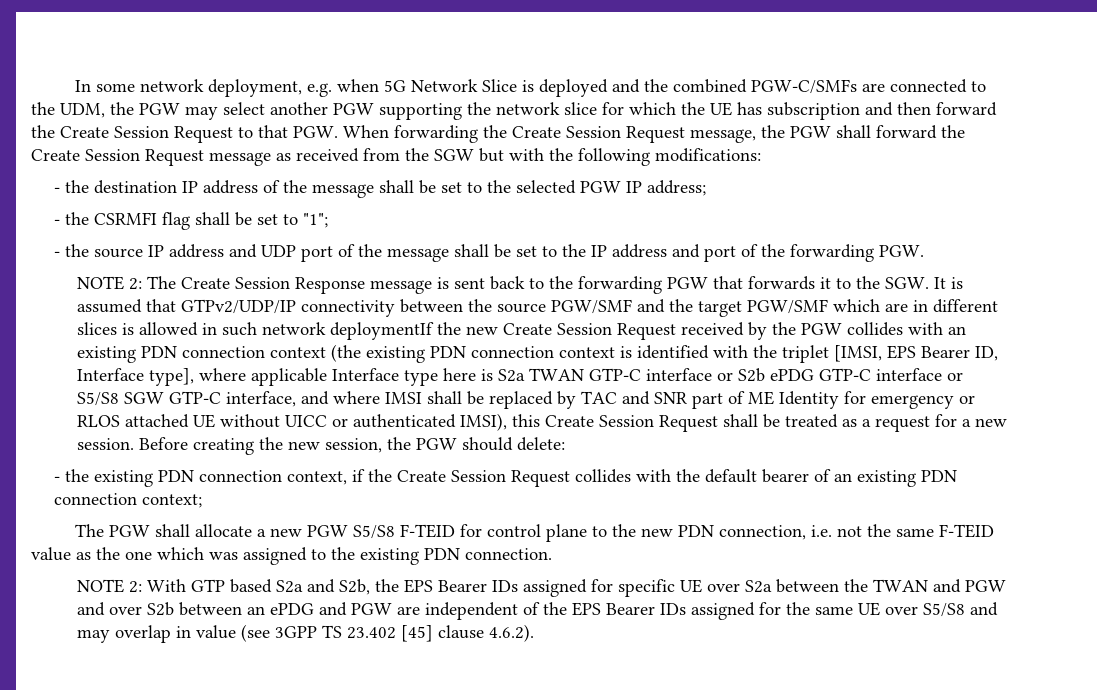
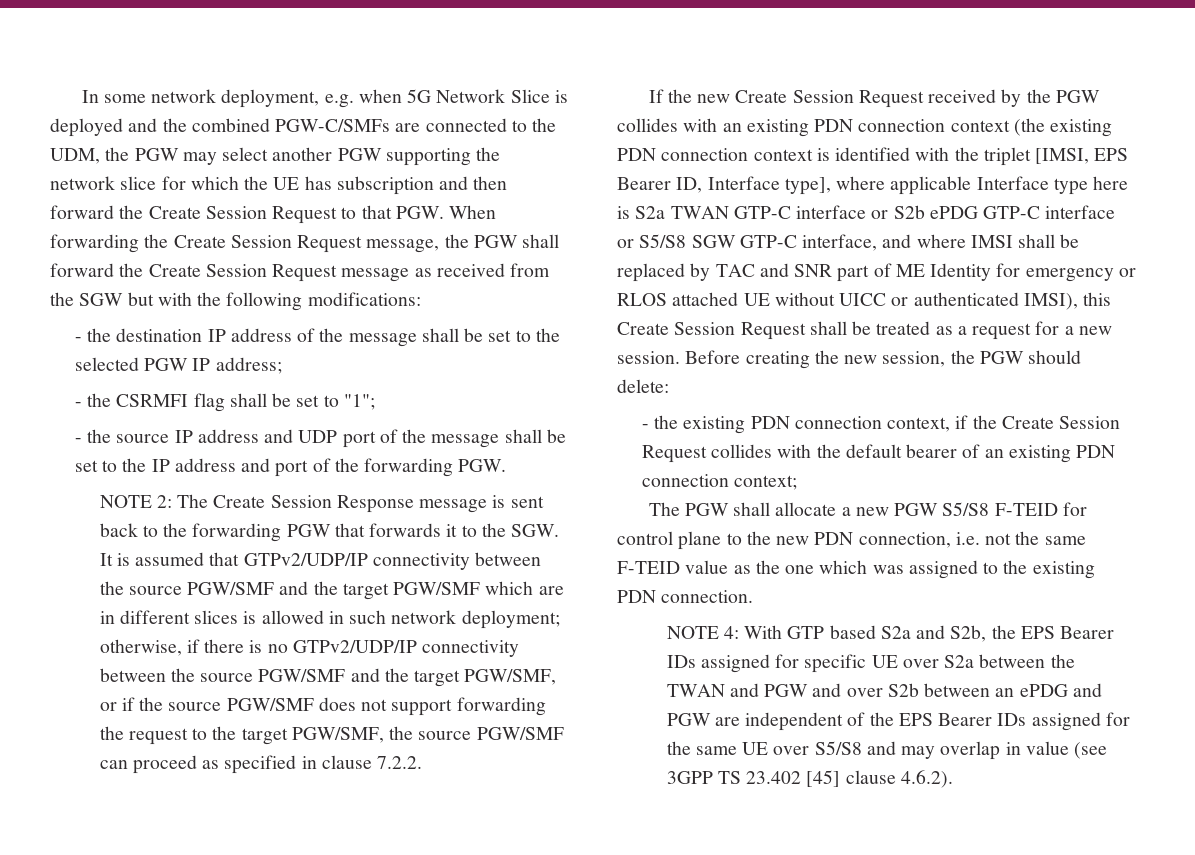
- The Create Session Response message is sent back to the forwarding PGW that forwards it to the SGW. It is assumed that GTPv2/UDP/IP connectivity between the source PGW/SMF and the target PGW/SMF which are in different slices is allowed in such network deploymentIf the new Create Session Request received by the PGW collides with an existing PDN connection context (the existing PDN connection context is identified with the triplet [IMSI, EPS Bearer ID, Interface type], where applicable Interface type here is S2a TWAN GTP-C interface or S2b ePDG GTP-C interface or S5/S8 SGW GTP-C interface, and where IMSI shall be replaced by TAC and SNR part of ME Identity for emergency or RLOS attached UE without UICC or authenticated IMSI), this Create Session Request shall be treated as a request for a new session.
+ The Create Session Response message is sent back to the forwarding PGW that forwards it to the SGW. It is assumed that GTPv2/UDP/IP connectivity between the source PGW/SMF and the target PGW/SMF which are in different slices is allowed in such network deployment; otherwise, if there is no GTPv2/UDP/IP connectivity between the source PGW/SMF and the target PGW/SMF, or if the source PGW/SMF does not support forwarding the request to the target PGW/SMF, the source PGW/SMF can proceed as specified in clause 7.2.2.
+ If the new Create Session Request received by the PGW collides with an existing PDN connection context (the existing PDN connection context is identified with the triplet [IMSI, EPS Bearer ID, Interface type], where applicable Interface type here is S2a TWAN GTP-C interface or S2b ePDG GTP-C interface or S5/S8 SGW GTP-C interface, and where IMSI shall be replaced by TAC and SNR part of ME Identity for emergency or RLOS attached UE without UICC or authenticated IMSI), this Create Session Request shall be treated as a request for a new session.
- NOTE 2: With GTP based S2a and S2b, the EPS Bearer IDs assigned for specific UE over S2a between the TWAN and PGW and over S2b between an ePDG and PGW are independent of the EPS Bearer IDs assigned for the same UE over S5/S8 and may overlap in value (see 3GPP TS 23.402 [45] clause 4.6.2).
+ NOTE 4: With GTP based S2a and S2b, the EPS Bearer IDs assigned for specific UE over S2a between the TWAN and PGW and over S2b between an ePDG and PGW are independent of the EPS Bearer IDs assigned for the same UE over S5/S8 and may overlap in value (see 3GPP TS 23.402 [45] clause 4.6.2).

